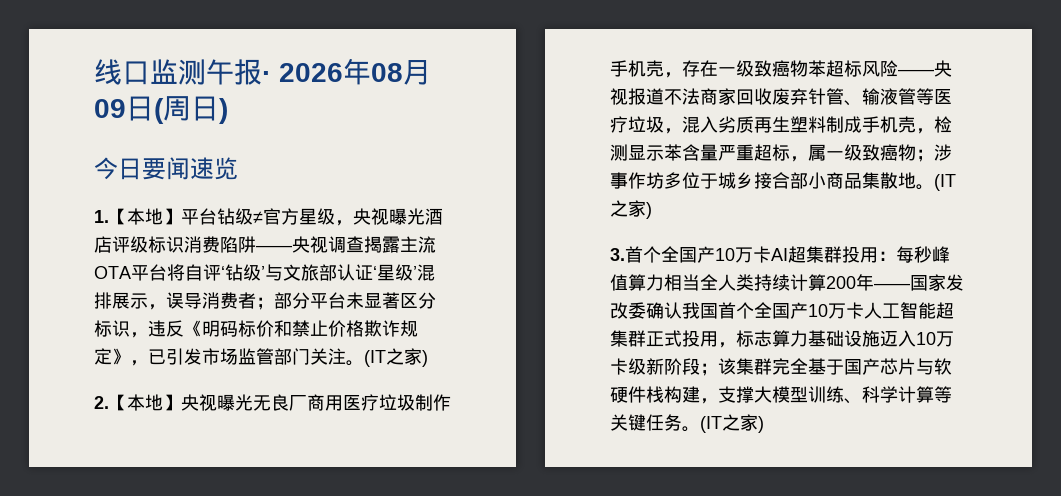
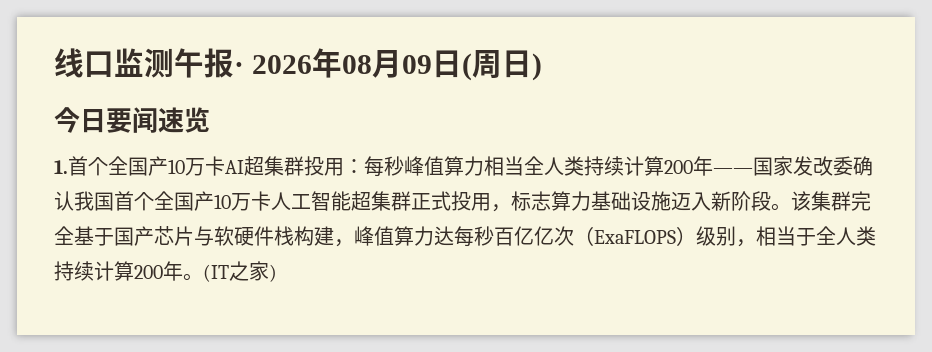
- 1.【本地】平台钻级≠官方星级，央视曝光酒店评级标识消费陷阱——央视调查揭露主流OTA平台将自评‘钻级’与文旅部认证‘星级’混排展示，误导消费者；部分平台未显著区分标识，违反《明码标价和禁止价格欺诈规定》，已引发市场监管部门关注。(IT之家)
- 2.【本地】央视曝光无良厂商用医疗垃圾制作手机壳，存在一级致癌物苯超标风险——央视报道不法商家回收废弃针管、输液管等医疗垃圾，混入劣质再生塑料制成手机壳，检测显示苯含量严重超标，属一级致癌物；涉事作坊多位于城乡接合部小商品集散地。(IT之家)
- 3.首个全国产10万卡AI超集群投用：每秒峰值算力相当全人类持续计算200年——国家发改委确认我国首个全国产10万卡人工智能超集群正式投用，标志算力基础设施迈入10万卡级新阶段；该集群完全基于国产芯片与软硬件栈构建，支撑大模型训练、科学计算等关键任务。
+ 1.首个全国产10万卡AI超集群投用：每秒峰值算力相当全人类持续计算200年——国家发改委确认我国首个全国产10万卡人工智能超集群正式投用，标志算力基础设施迈入新阶段。该集群完全基于国产芯片与软硬件栈构建，峰值算力达每秒百亿亿次（ExaFLOPS）级别，相当于全人类持续计算200年。

